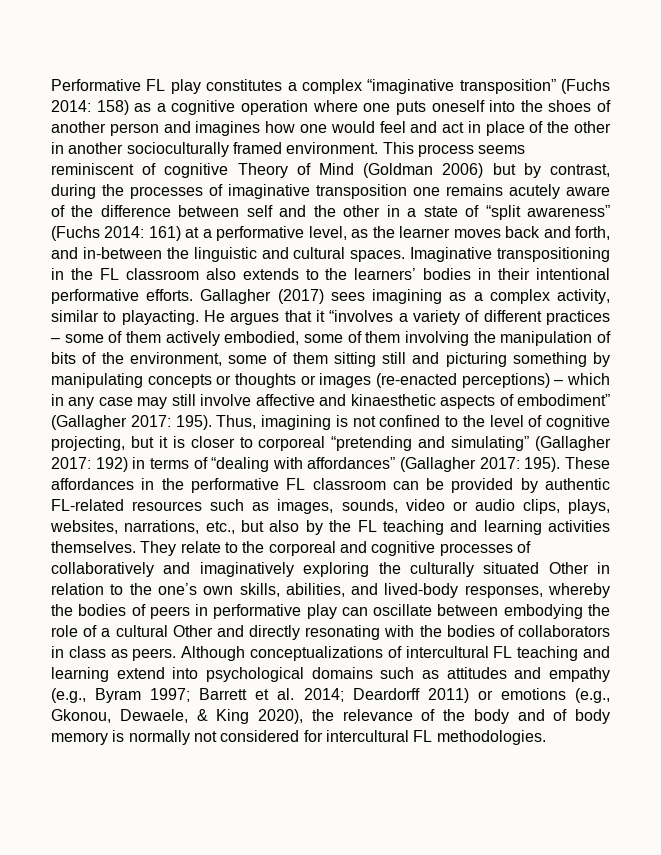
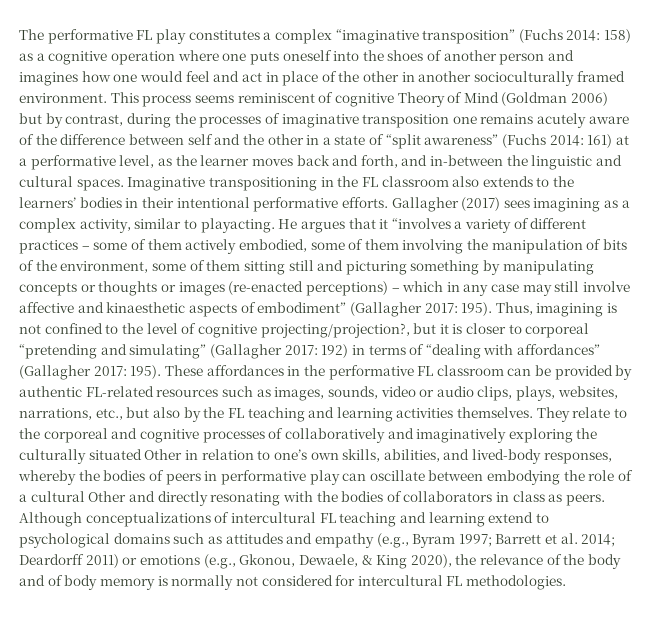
- Performative FL play constitutes a complex “imaginative transposition” (Fuchs 2014: 158) as a cognitive operation where one puts oneself into the shoes of another person and imagines how one would feel and act in place of the other in another socioculturally framed environment.
+ The performative FL play constitutes a complex “imaginative transposition” (Fuchs 2014: 158) as a cognitive operation where one puts oneself into the shoes of another person and imagines how one would feel and act in place of the other in another socioculturally framed environment.
- Thus, imagining is not confined to the level of cognitive projecting, but it is closer to corporeal “pretending and simulating” (Gallagher 2017: 192) in terms of “dealing with affordances” (Gallagher 2017: 195).
+ Thus, imagining is not confined to the level of cognitive projecting/projection?, but it is closer to corporeal “pretending and simulating” (Gallagher 2017: 192) in terms of “dealing with affordances” (Gallagher 2017: 195).
- They relate to the corporeal and cognitive processes of collaboratively and imaginatively exploring the culturally situated Other in relation to the one’s own skills, abilities, and lived-body responses, whereby the bodies of peers in performative play can oscillate between embodying the role of a cultural Other and directly resonating with the bodies of collaborators in class as peers.
+ They relate to the corporeal and cognitive processes of collaboratively and imaginatively exploring the culturally situated Other in relation to one’s own skills, abilities, and lived-body responses, whereby the bodies of peers in performative play can oscillate between embodying the role of a cultural Other and directly resonating with the bodies of collaborators in class as peers.
- Although conceptualizations of intercultural FL teaching and learning extend into psychological domains such as attitudes and empathy (e.g., Byram 1997; Barrett et al. 2014; Deardorff 2011) or emotions (e.g., Gkonou, Dewaele, & King 2020), the relevance of the body and of body memory is normally not considered for intercultural FL methodologies.
+ Although conceptualizations of intercultural FL teaching and learning extend to psychological domains such as attitudes and empathy (e.g., Byram 1997; Barrett et al. 2014; Deardorff 2011) or emotions (e.g., Gkonou, Dewaele, & King 2020), the relevance of the body and of body memory is normally not considered for intercultural FL methodologies.

